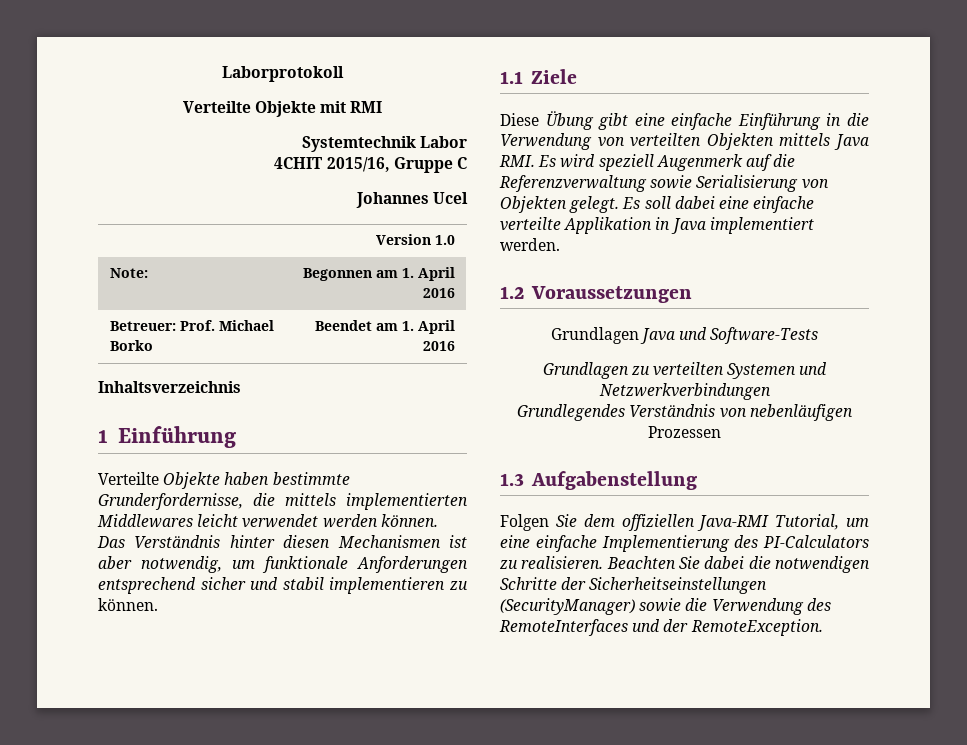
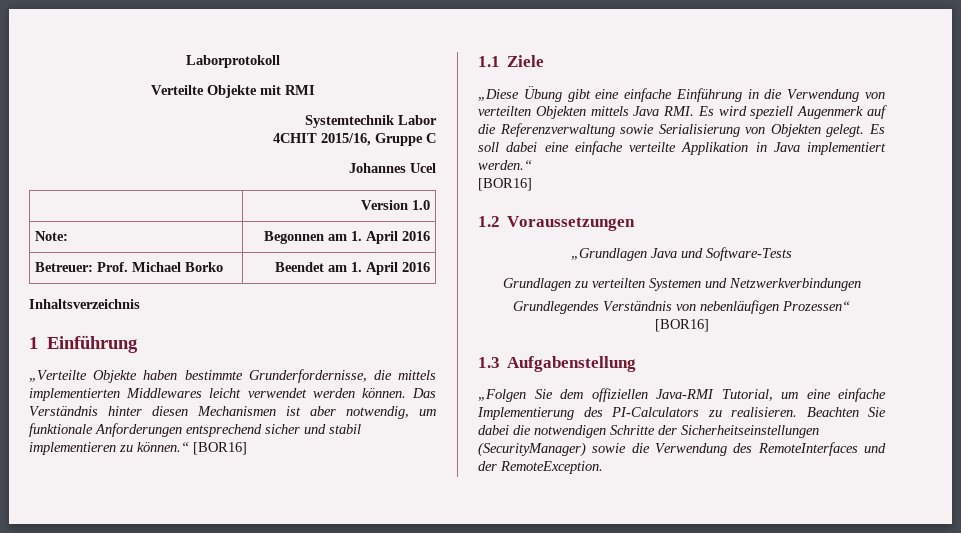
- Verteilte Objekte haben bestimmte Grunderfordernisse, die mittels implementierten Middlewares leicht verwendet werden können.
+ „Verteilte Objekte haben bestimmte Grunderfordernisse, die mittels implementierten Middlewares leicht verwendet werden können.
- Das Verständnis hinter diesen Mechanismen ist aber notwendig, um funktionale Anforderungen entsprechend sicher und stabil implementieren zu können.
+ Das Verständnis hinter diesen Mechanismen ist aber notwendig, um funktionale Anforderungen entsprechend sicher und stabil implementieren zu können.“ [BOR16]
- Diese Übung gibt eine einfache Einführung in die Verwendung von verteilten Objekten mittels Java RMI. Es wird speziell Augenmerk auf die Referenzverwaltung sowie Serialisierung von Objekten gelegt.
+ „Diese Übung gibt eine einfache Einführung in die Verwendung von verteilten Objekten mittels Java RMI. Es wird speziell Augenmerk auf die Referenzverwaltung sowie Serialisierung von Objekten gelegt.
- Es soll dabei eine einfache verteilte Applikation in Java implementiert werden.
+ Es soll dabei eine einfache verteilte Applikation in Java implementiert werden.“
+ [BOR16]
- Grundlagen Java und Software-Tests
+ „Grundlagen Java und Software-Tests
- Grundlegendes Verständnis von nebenläufigen Prozessen
+ Grundlegendes Verständnis von nebenläufigen Prozessen“
+ [BOR16]
- Folgen Sie dem offiziellen Java-RMI Tutorial, um eine einfache Implementierung des PI-Calculators zu realisieren.
+ „Folgen Sie dem offiziellen Java-RMI Tutorial, um eine einfache Implementierung des PI-Calculators zu realisieren.

